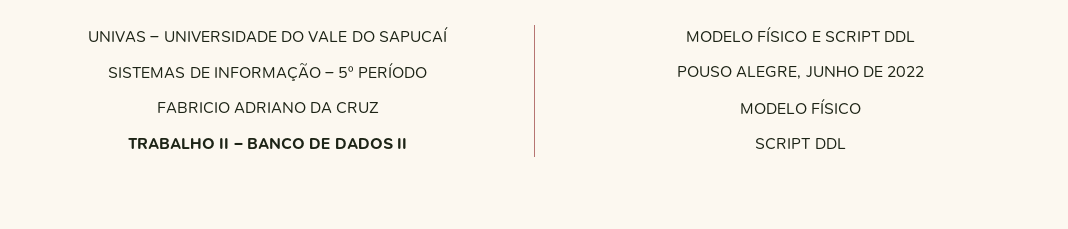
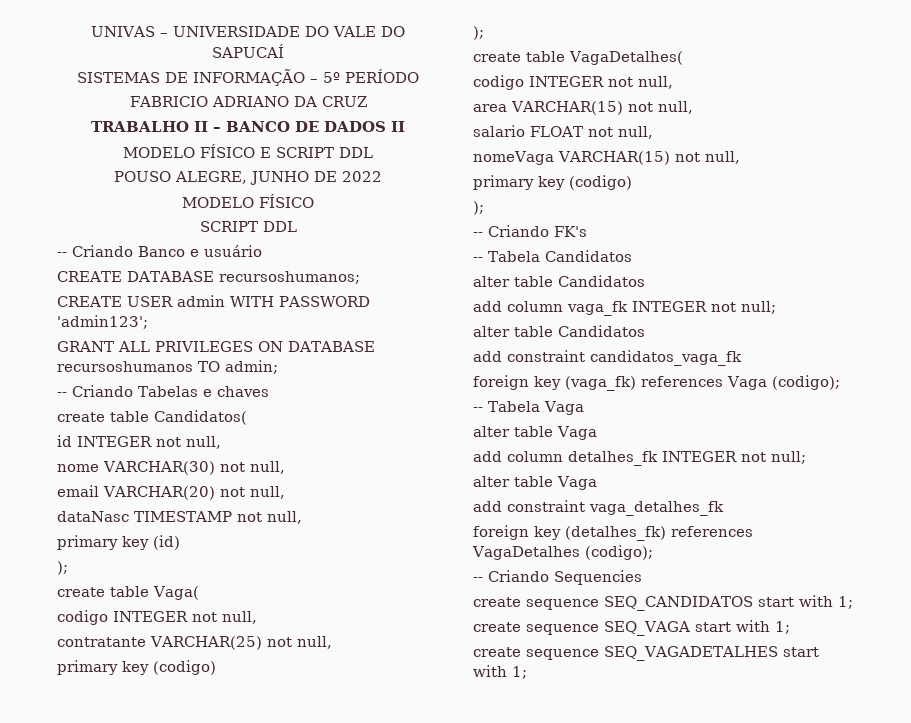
+ -- Criando Banco e usuário
+ CREATE DATABASE recursoshumanos;
+ CREATE USER admin WITH PASSWORD 'admin123';
+ GRANT ALL PRIVILEGES ON DATABASE recursoshumanos TO admin;
+ -- Criando Tabelas e chaves
+ create table Candidatos(
+ id INTEGER not null,
+ nome VARCHAR(30) not null,
+ email VARCHAR(20) not null,
+ dataNasc TIMESTAMP not null,
+ primary key (id)
+ );
+ create table Vaga(
+ codigo INTEGER not null,
+ contratante VARCHAR(25) not null,
+ primary key (codigo)
+ );
+ create table VagaDetalhes(
+ codigo INTEGER not null,
+ area VARCHAR(15) not null,
+ salario FLOAT not null,
+ nomeVaga VARCHAR(15) not null,
+ primary key (codigo)
+ );
+ -- Criando FK's
+ -- Tabela Candidatos
+ alter table Candidatos
+ add column vaga_fk INTEGER not null;
+ alter table Candidatos
+ add constraint candidatos_vaga_fk
+ foreign key (vaga_fk) references Vaga (codigo);
+ -- Tabela Vaga
+ alter table Vaga
+ add column detalhes_fk INTEGER not null;
+ alter table Vaga
+ add constraint vaga_detalhes_fk
+ foreign key (detalhes_fk) references VagaDetalhes (codigo);
+ -- Criando Sequencies
+ create sequence SEQ_CANDIDATOS start with 1;
+ create sequence SEQ_VAGA start with 1;
+ create sequence SEQ_VAGADETALHES start with 1;

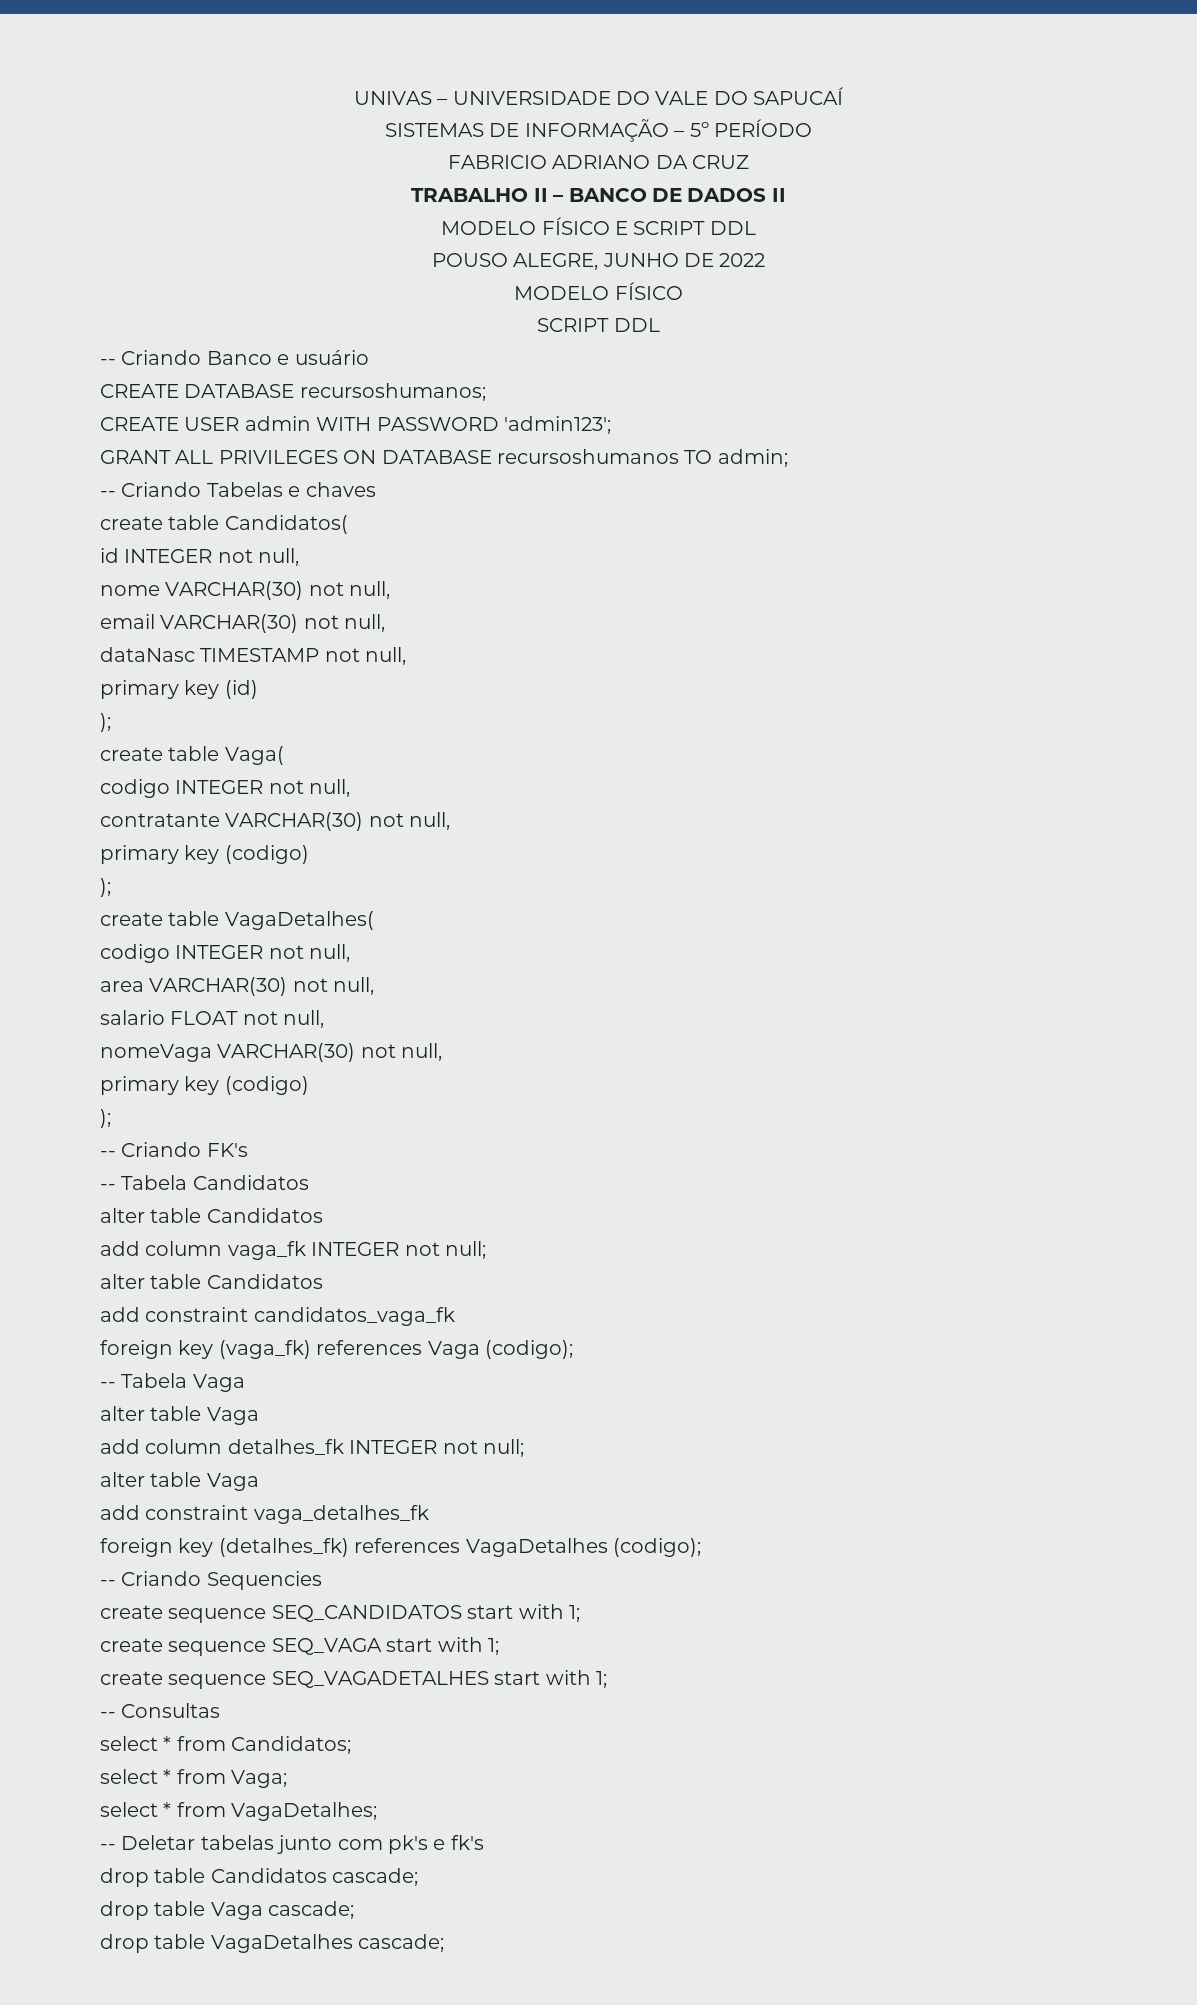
- email VARCHAR(20) not null,
+ email VARCHAR(30) not null,
- contratante VARCHAR(25) not null,
+ contratante VARCHAR(30) not null,
- area VARCHAR(15) not null,
+ area VARCHAR(30) not null,
- nomeVaga VARCHAR(15) not null,
+ nomeVaga VARCHAR(30) not null,
+ -- Consultas
+ select * from Candidatos;
+ select * from Vaga;
+ select * from VagaDetalhes;
+ -- Deletar tabelas junto com pk's e fk's
+ drop table Candidatos cascade;
+ drop table Vaga cascade;
+ drop table VagaDetalhes cascade;

